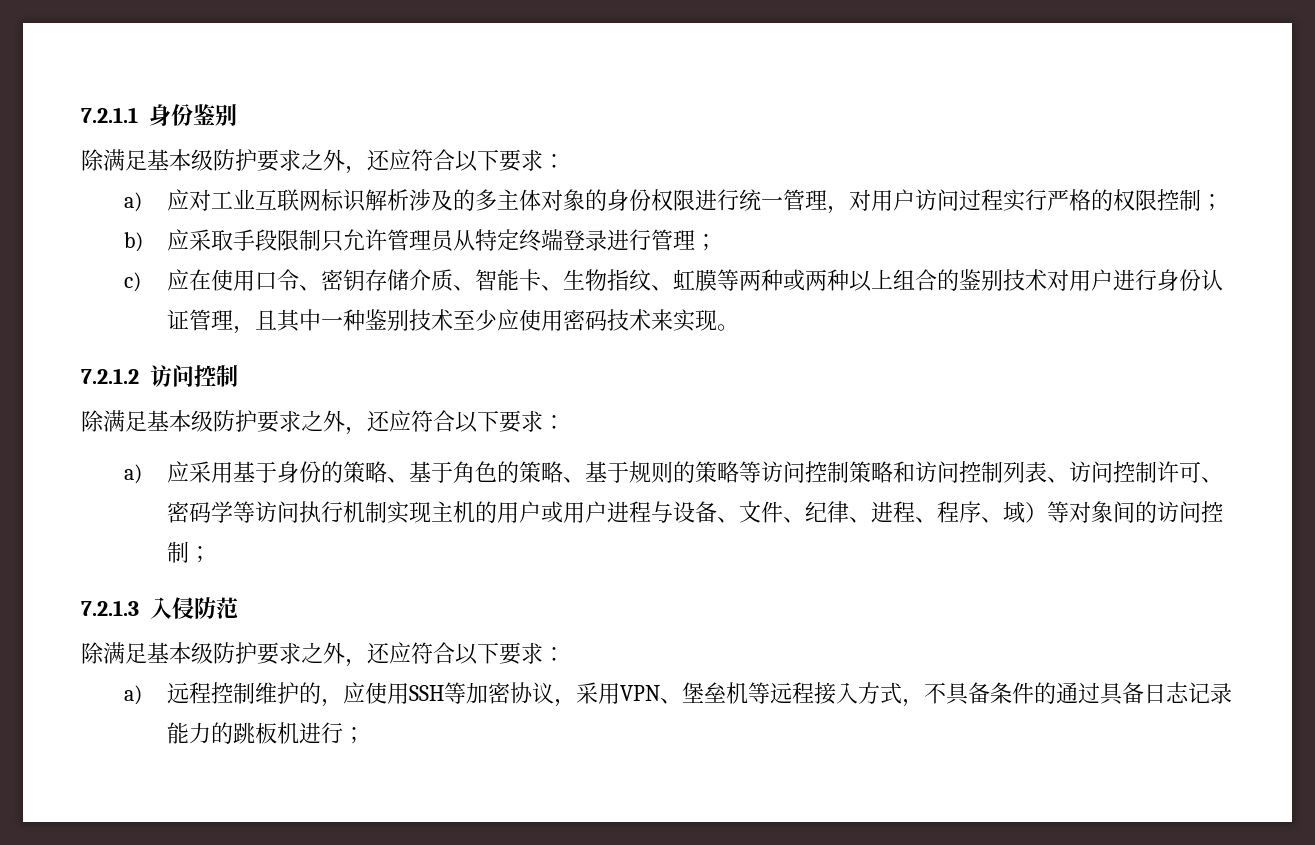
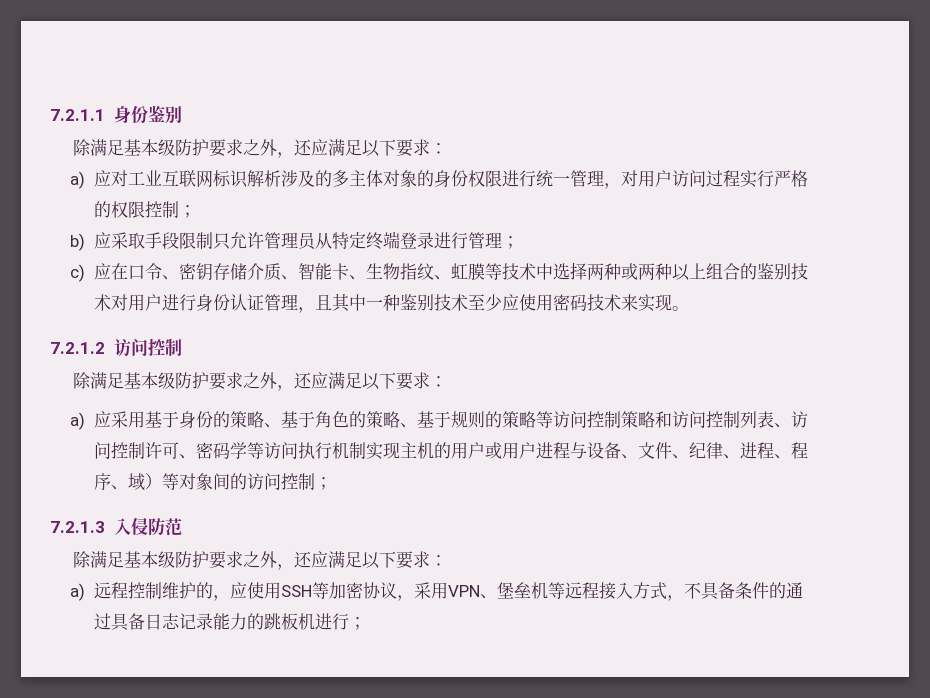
  7.2.1.1身份鉴别
- 除满足基本级防护要求之外，还应符合以下要求：
+ 除满足基本级防护要求之外，还应满足以下要求：
- c)应在使用口令、密钥存储介质、智能卡、生物指纹、虹膜等两种或两种以上组合的鉴别技术对用户进行身份认证管理，且其中一种鉴别技术至少应使用密码技术来实现。
+ c)应在口令、密钥存储介质、智能卡、生物指纹、虹膜等技术中选择两种或两种以上组合的鉴别技术对用户进行身份认证管理，且其中一种鉴别技术至少应使用密码技术来实现。
  7.2.1.2访问控制
- 除满足基本级防护要求之外，还应符合以下要求：
+ 除满足基本级防护要求之外，还应满足以下要求：
  7.2.1.3入侵防范
- 除满足基本级防护要求之外，还应符合以下要求：
+ 除满足基本级防护要求之外，还应满足以下要求：

